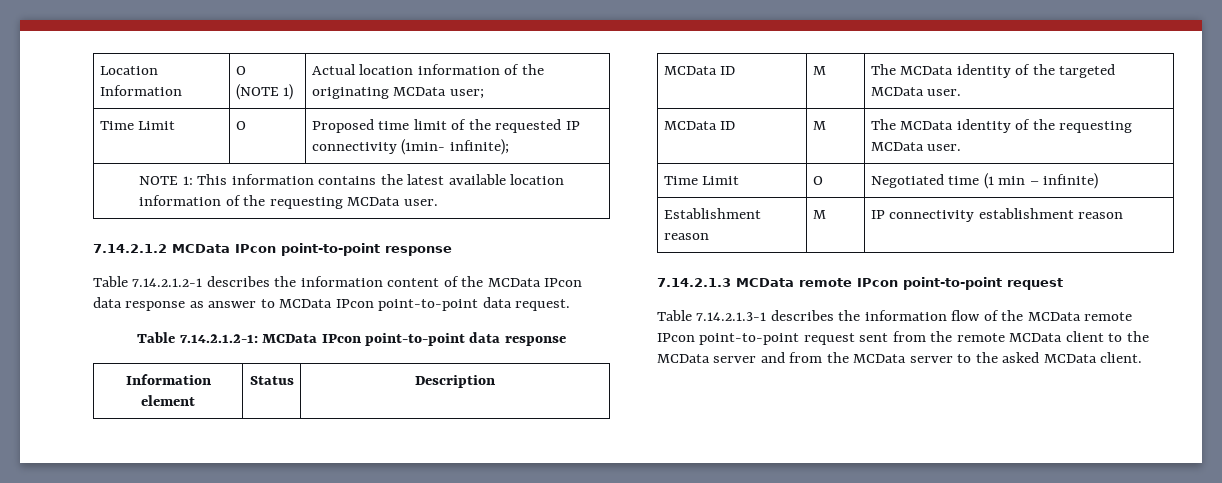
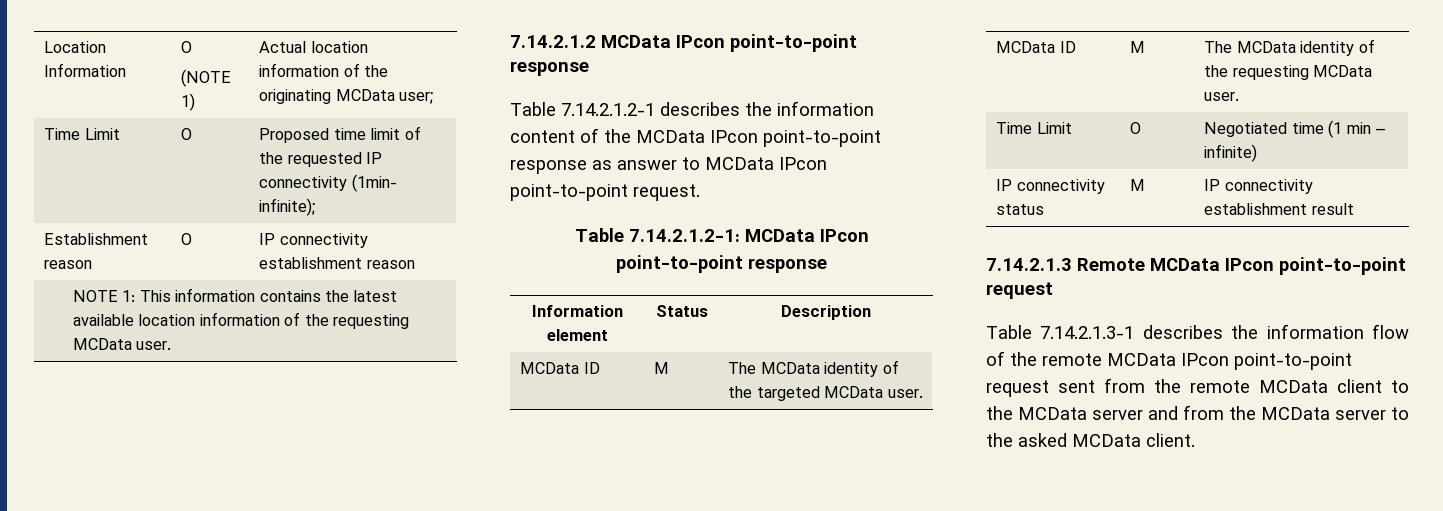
+ Establishment reason | O | IP connectivity establishment reason
- Table 7.14.2.1.2-1 describes the information content of the MCData IPcon data response as answer to MCData IPcon point-to-point data request.
+ Table 7.14.2.1.2-1 describes the information content of the MCData IPcon point-to-point response as answer to MCData IPcon point-to-point request.
- Table 7.14.2.1.2-1: MCData IPcon point-to-point data response
+ Table 7.14.2.1.2-1: MCData IPcon point-to-point response
- Establishment reason | M | IP connectivity establishment reason
+ IP connectivity status | M | IP connectivity establishment result
- 7.14.2.1.3 MCData remote IPcon point-to-point request
+ 7.14.2.1.3 Remote MCData IPcon point-to-point request
- Table 7.14.2.1.3-1 describes the information flow of the MCData remote IPcon point-to-point request sent from the remote MCData client to the MCData server and from the MCData server to the asked MCData client.
+ Table 7.14.2.1.3-1 describes the information flow of the remote MCData IPcon point-to-point request sent from the remote MCData client to the MCData server and from the MCData server to the asked MCData client.

